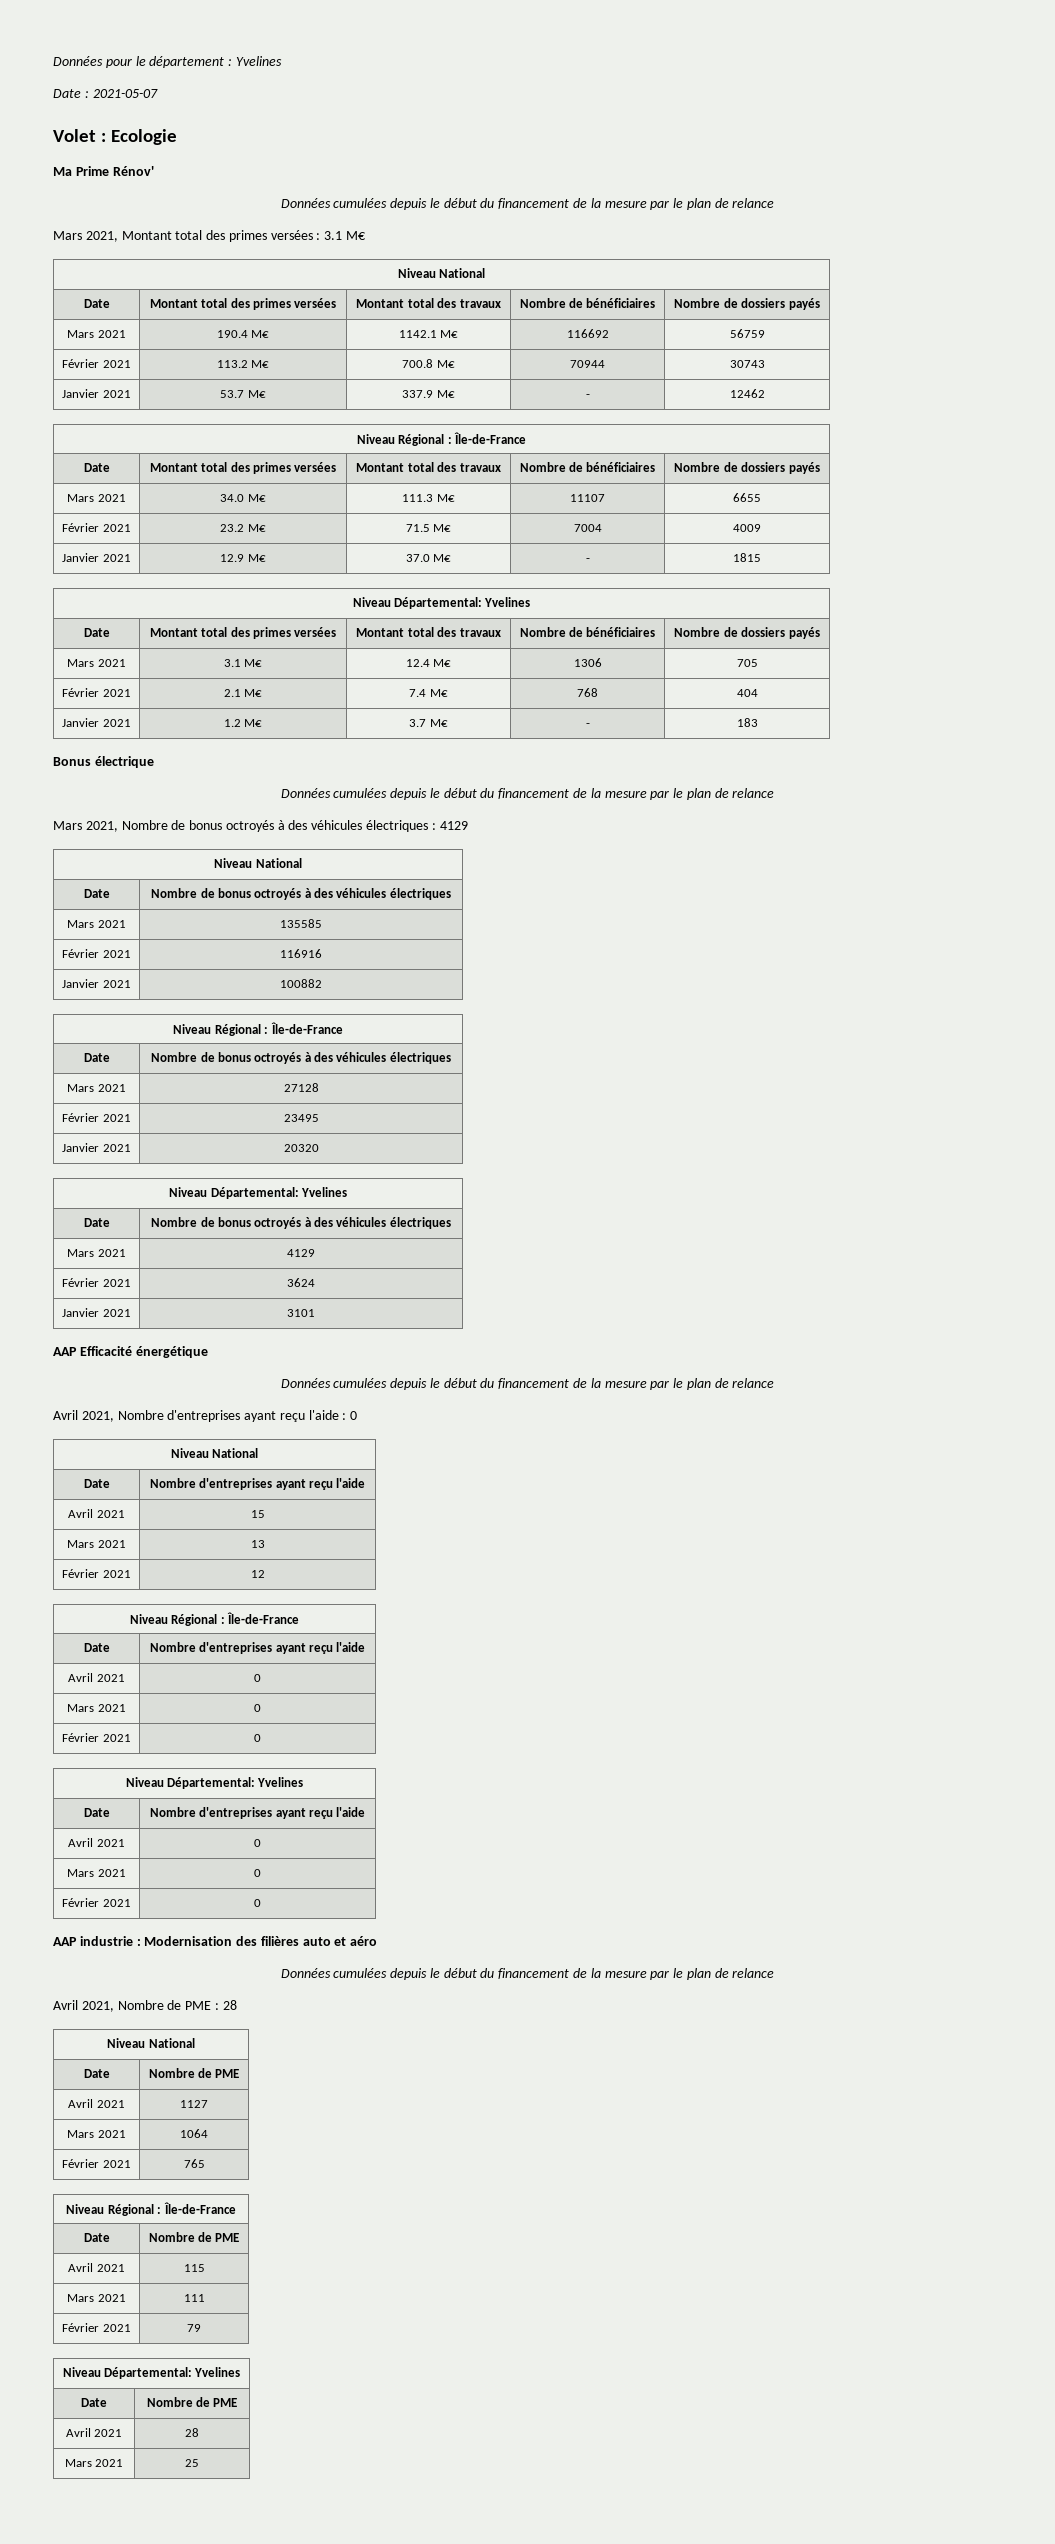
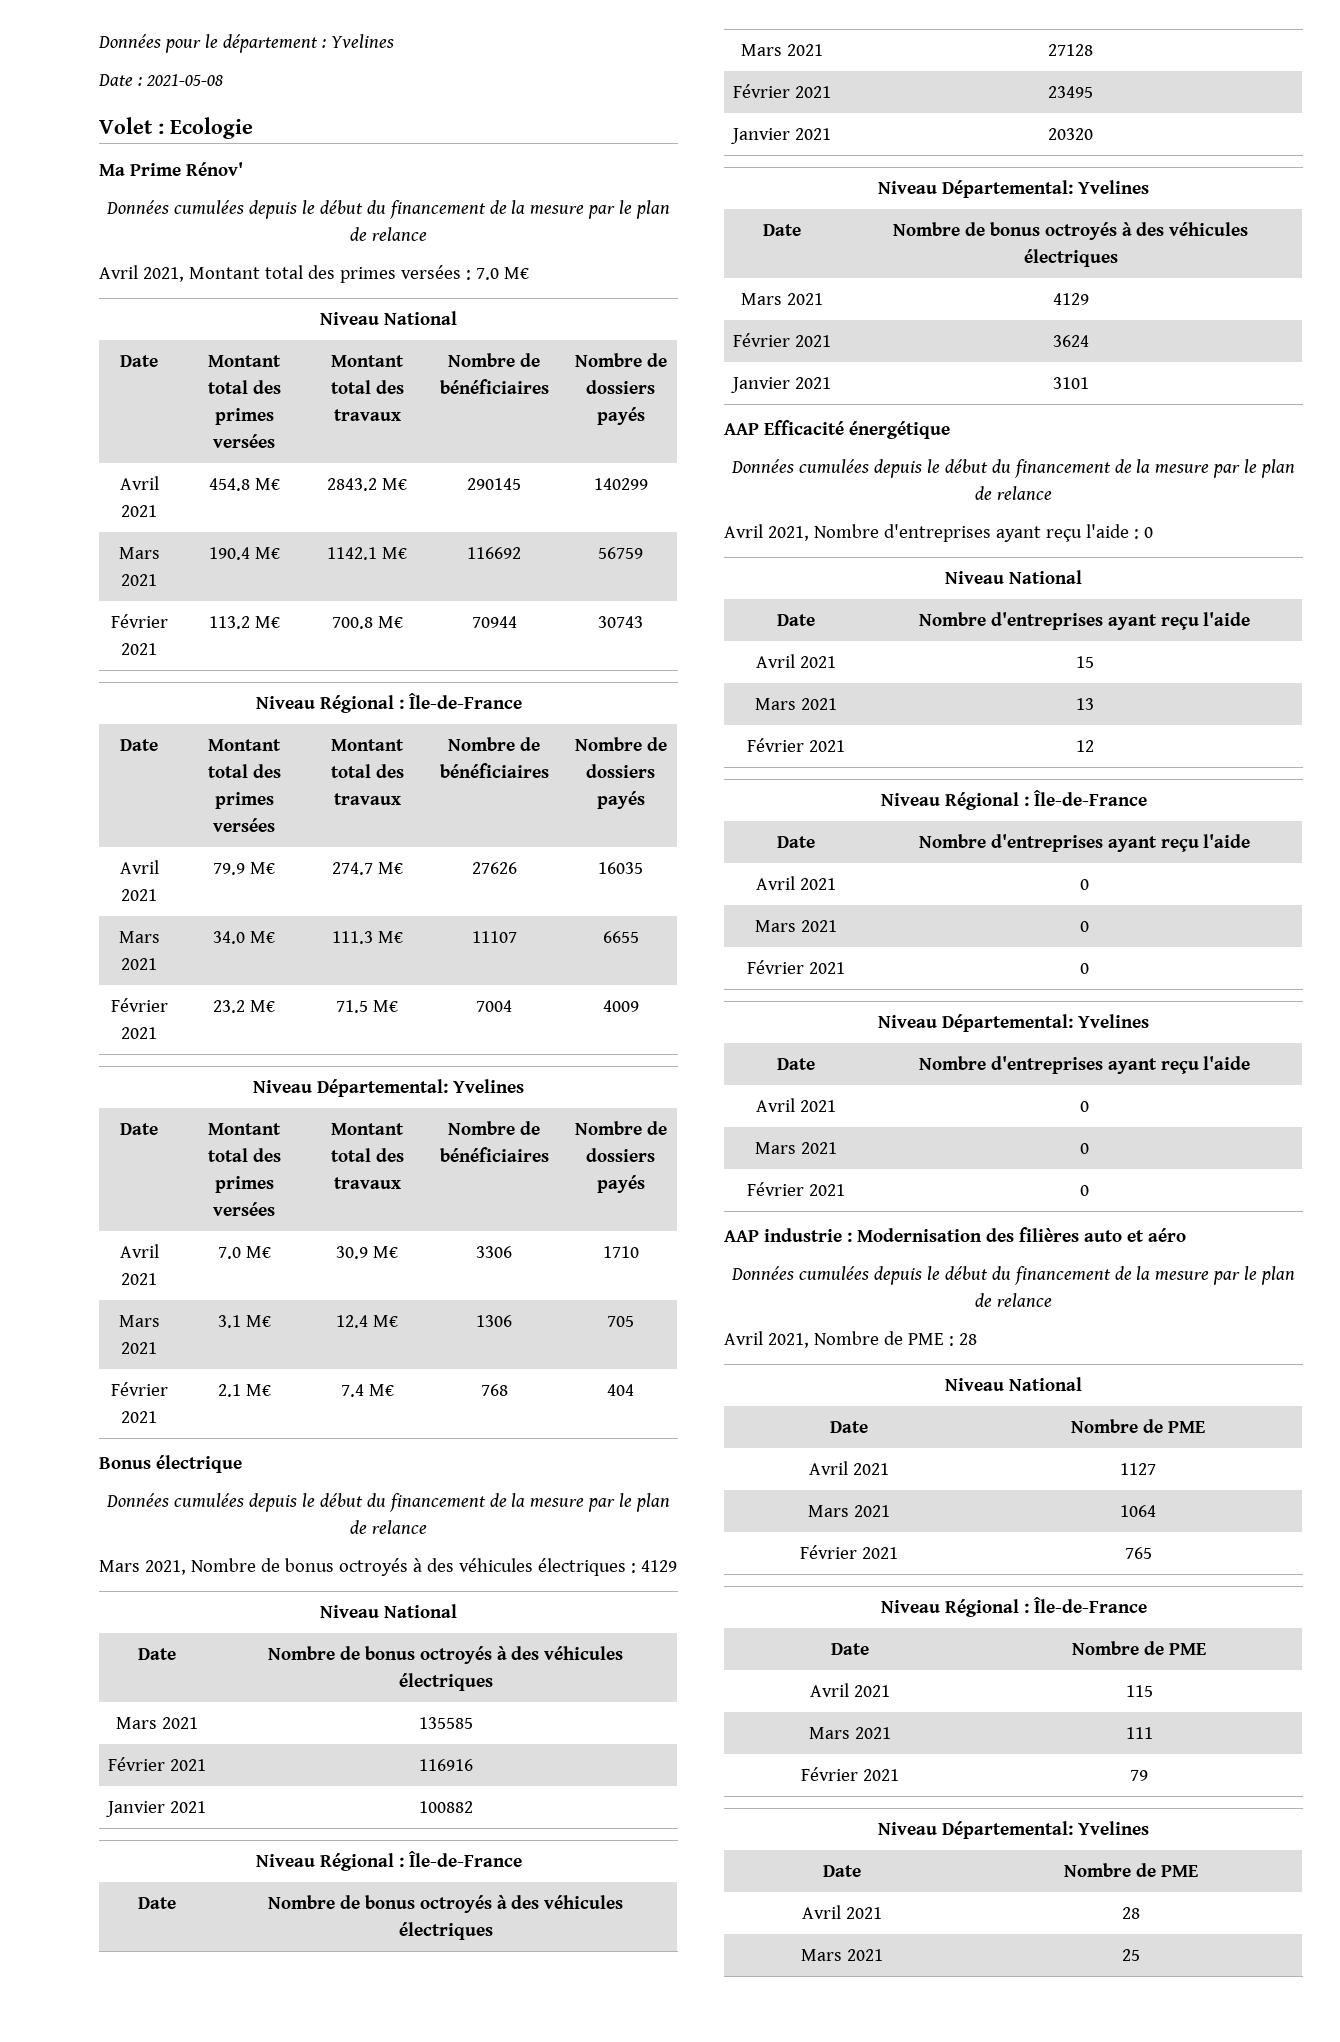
- Date : 2021-05-07
+ Date : 2021-05-08
- Mars 2021, Montant total des primes versées : 3.1 M€
+ Avril 2021, Montant total des primes versées : 7.0 M€
+ Avril 2021 | 454.8 M€ | 2843.2 M€ | 290145 | 140299
- Janvier 2021 | 53.7 M€ | 337.9 M€ | - | 12462
+ Avril 2021 | 79.9 M€ | 274.7 M€ | 27626 | 16035
- Janvier 2021 | 12.9 M€ | 37.0 M€ | - | 1815
+ Avril 2021 | 7.0 M€ | 30.9 M€ | 3306 | 1710
- Janvier 2021 | 1.2 M€ | 3.7 M€ | - | 183

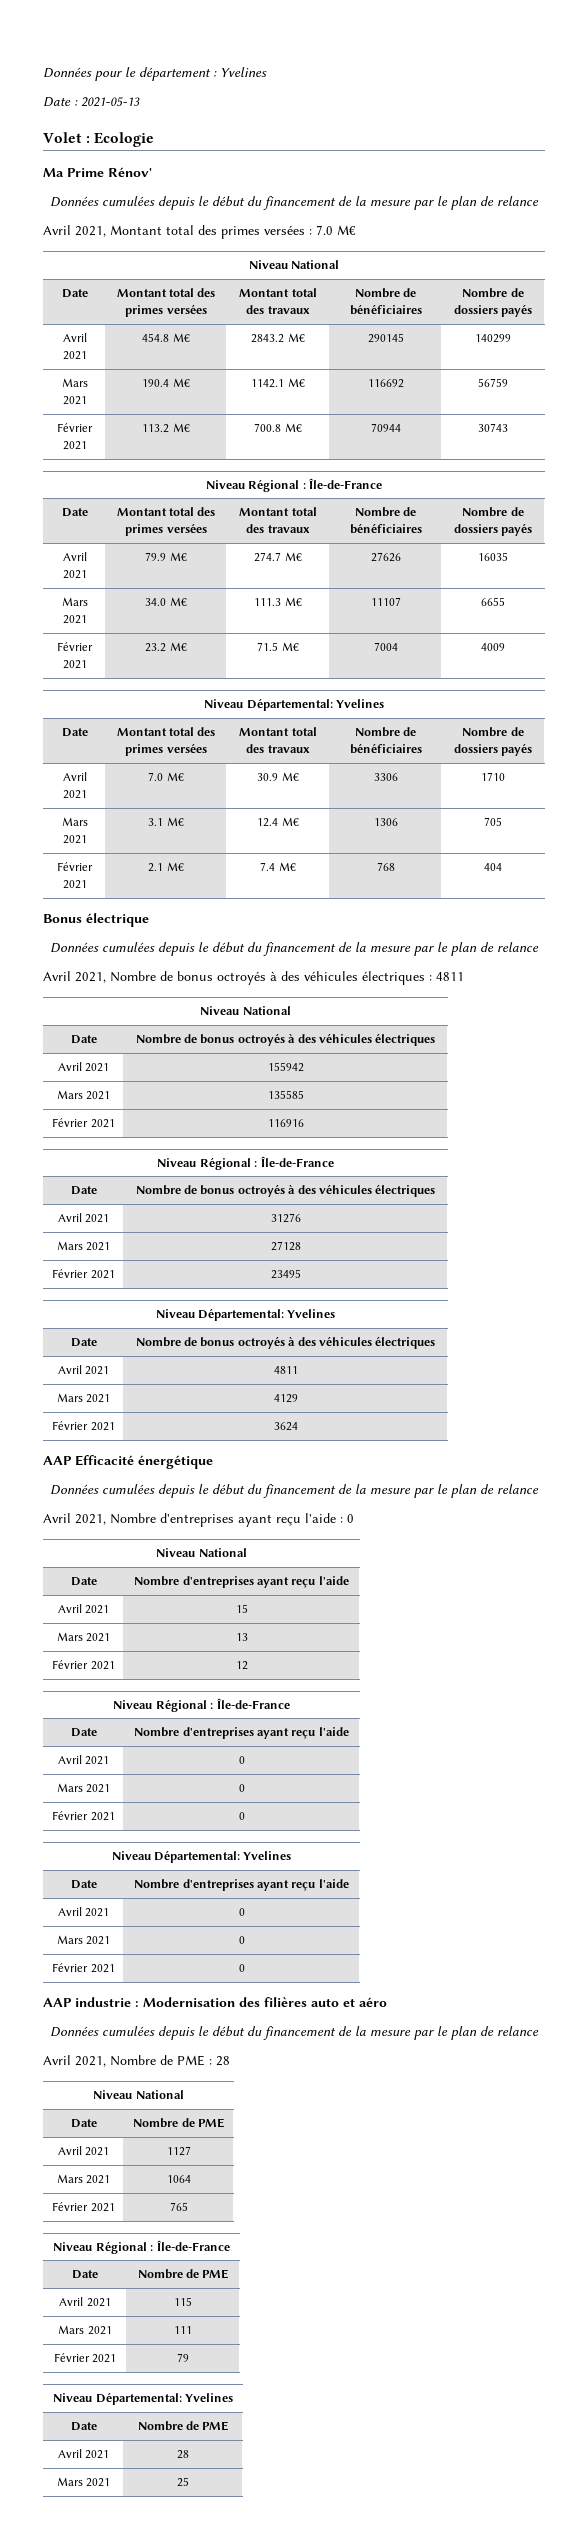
- Date : 2021-05-08
+ Date : 2021-05-13
- Mars 2021, Nombre de bonus octroyés à des véhicules électriques : 4129
+ Avril 2021, Nombre de bonus octroyés à des véhicules électriques : 4811
+ Avril 2021 | 155942
- Janvier 2021 | 100882
+ Avril 2021 | 31276
- Janvier 2021 | 20320
+ Avril 2021 | 4811
- Janvier 2021 | 3101

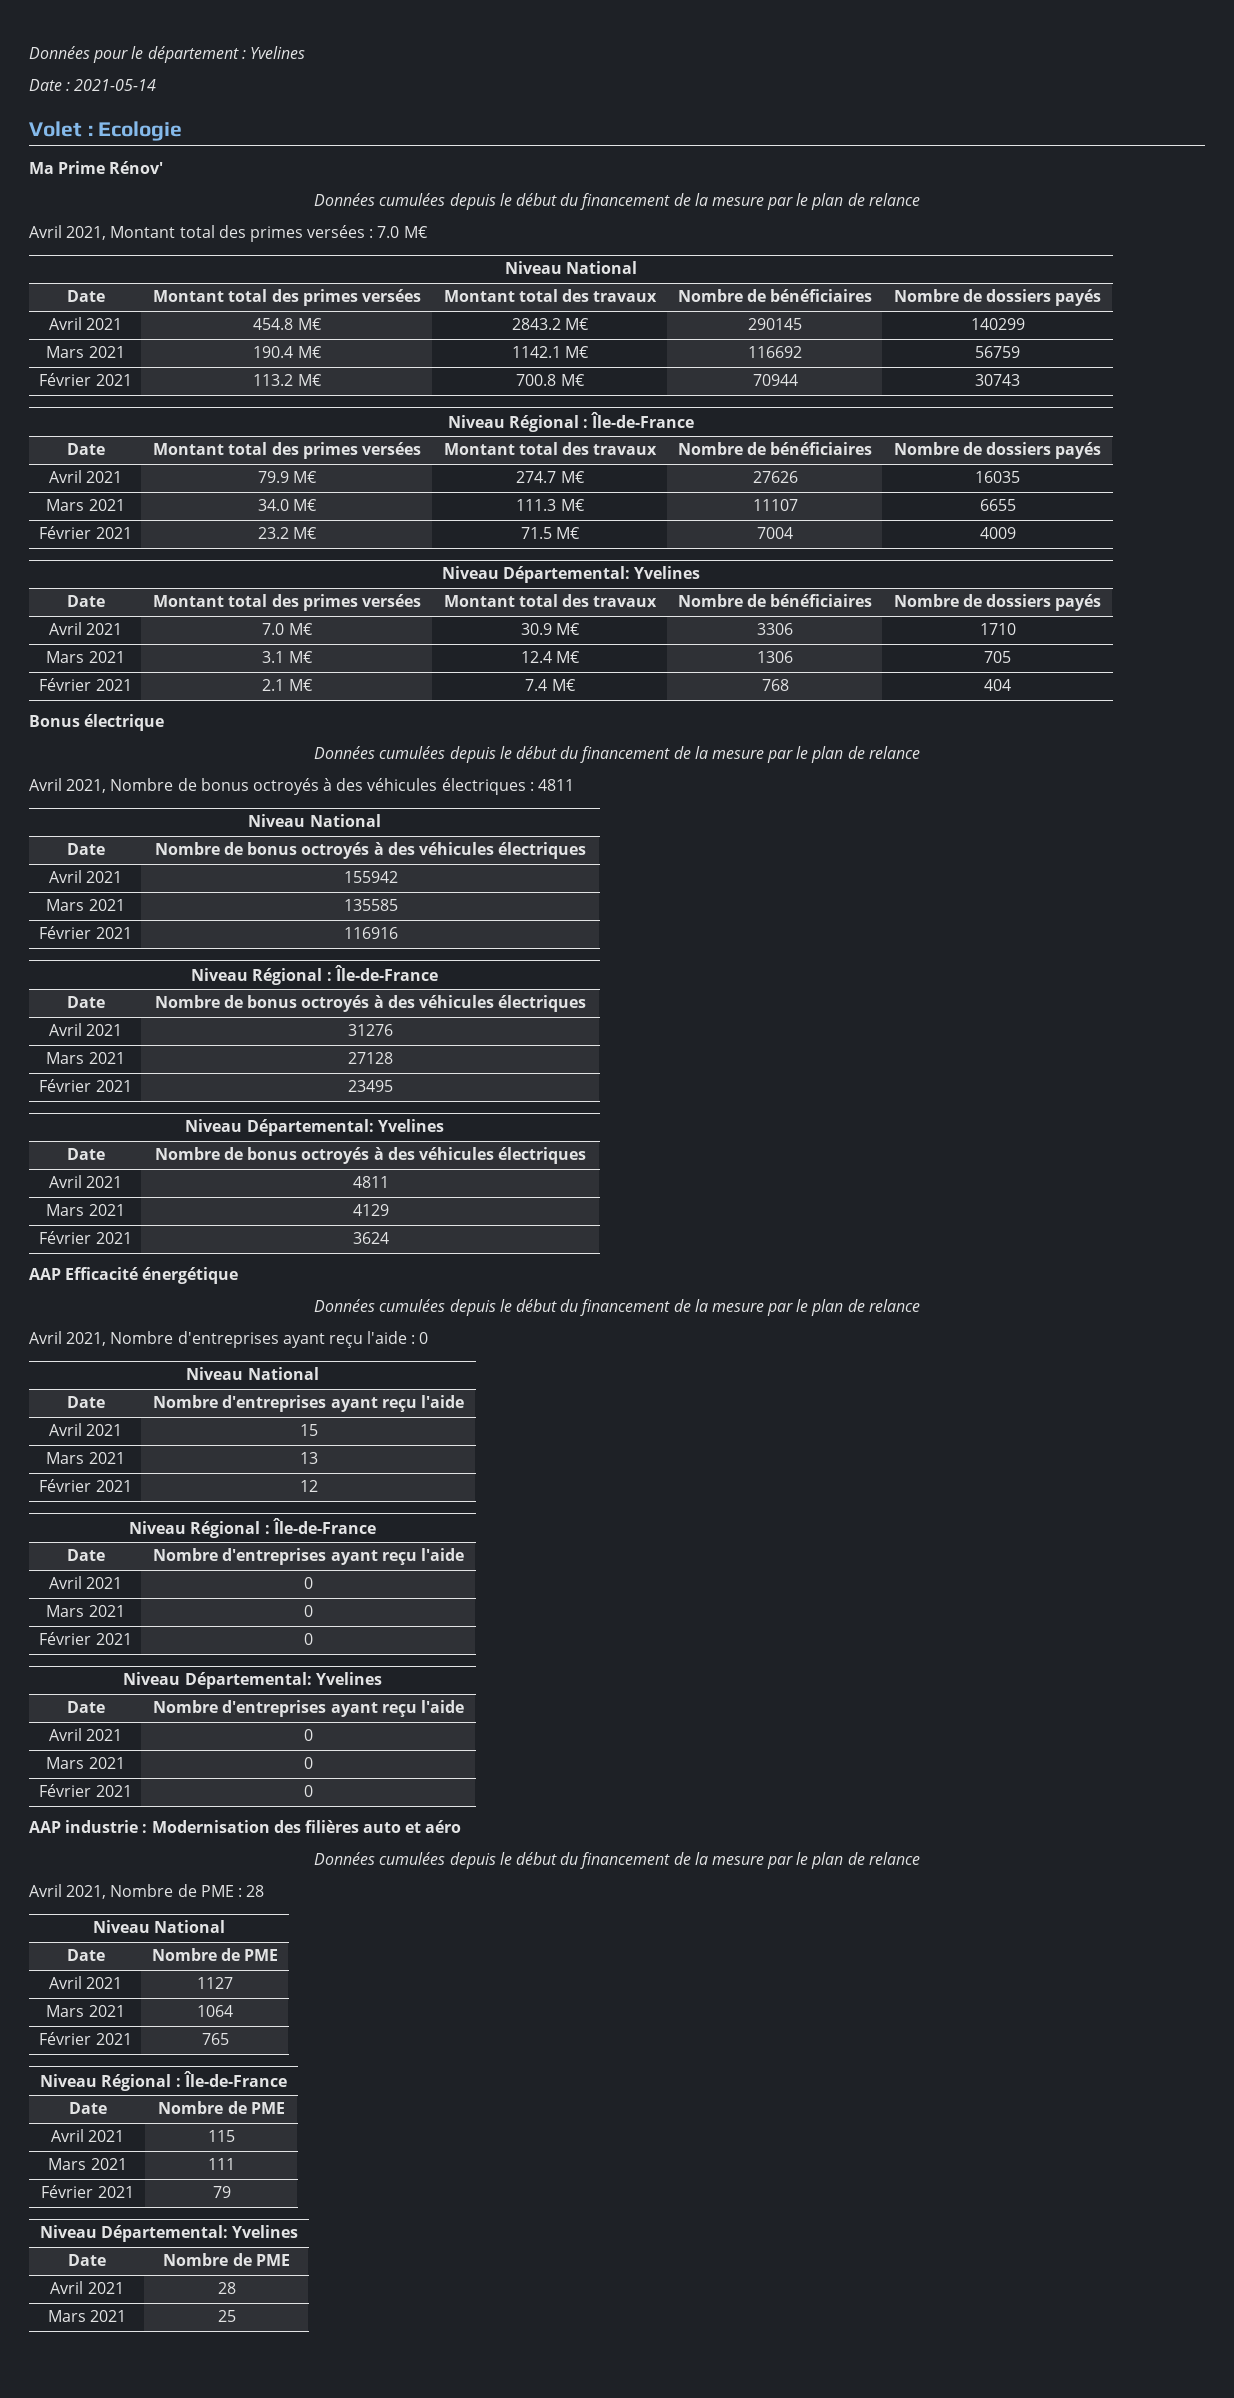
- Date : 2021-05-13
+ Date : 2021-05-14

